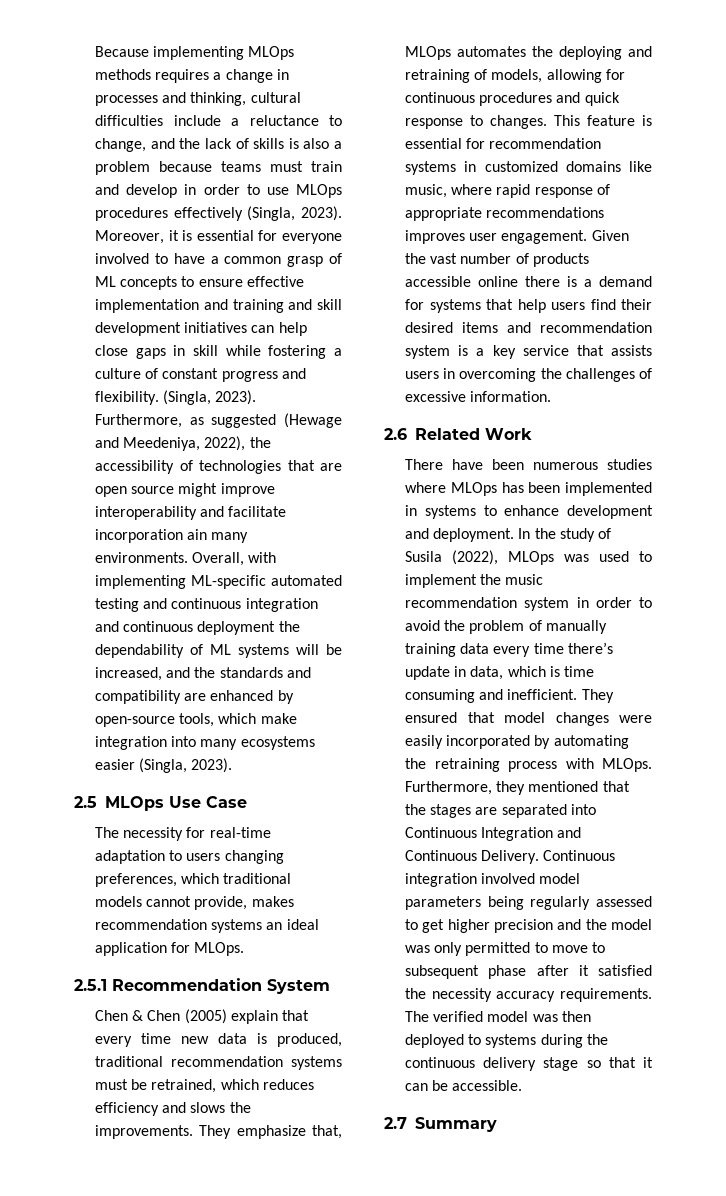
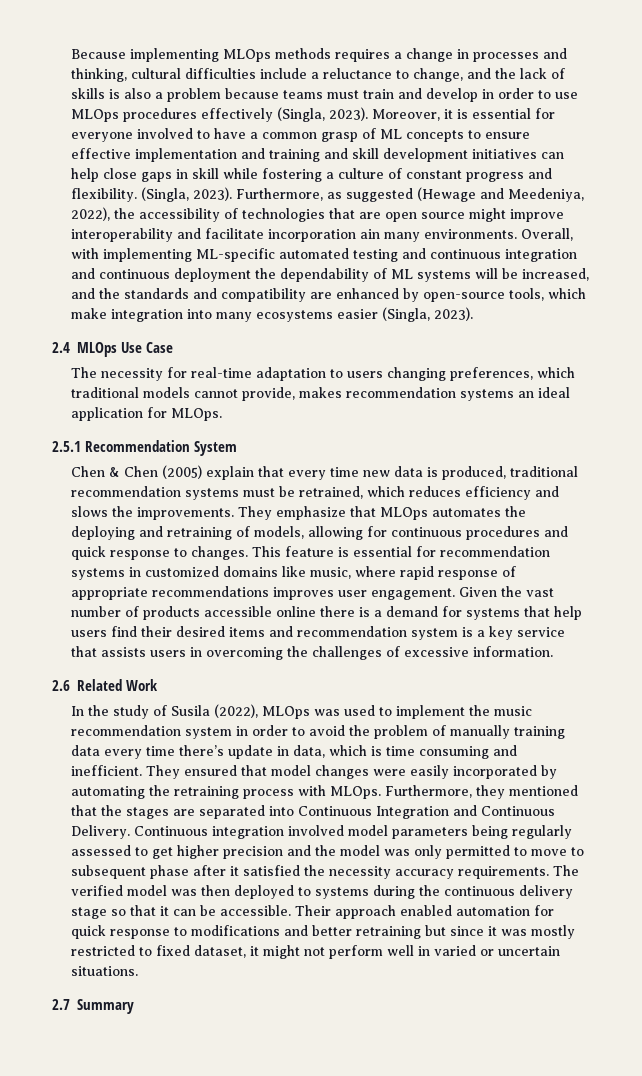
- 2.5 MLOps Use Case
+ 2.4 MLOps Use Case
- They emphasize that, MLOps automates the deploying and retraining of models, allowing for continuous procedures and quick response to changes.
+ They emphasize that MLOps automates the deploying and retraining of models, allowing for continuous procedures and quick response to changes.
- There have been numerous studies where MLOps has been implemented in systems to enhance development and deployment.
+ Their approach enabled automation for quick response to modifications and better retraining but since it was mostly restricted to fixed dataset, it might not perform well in varied or uncertain situations.

